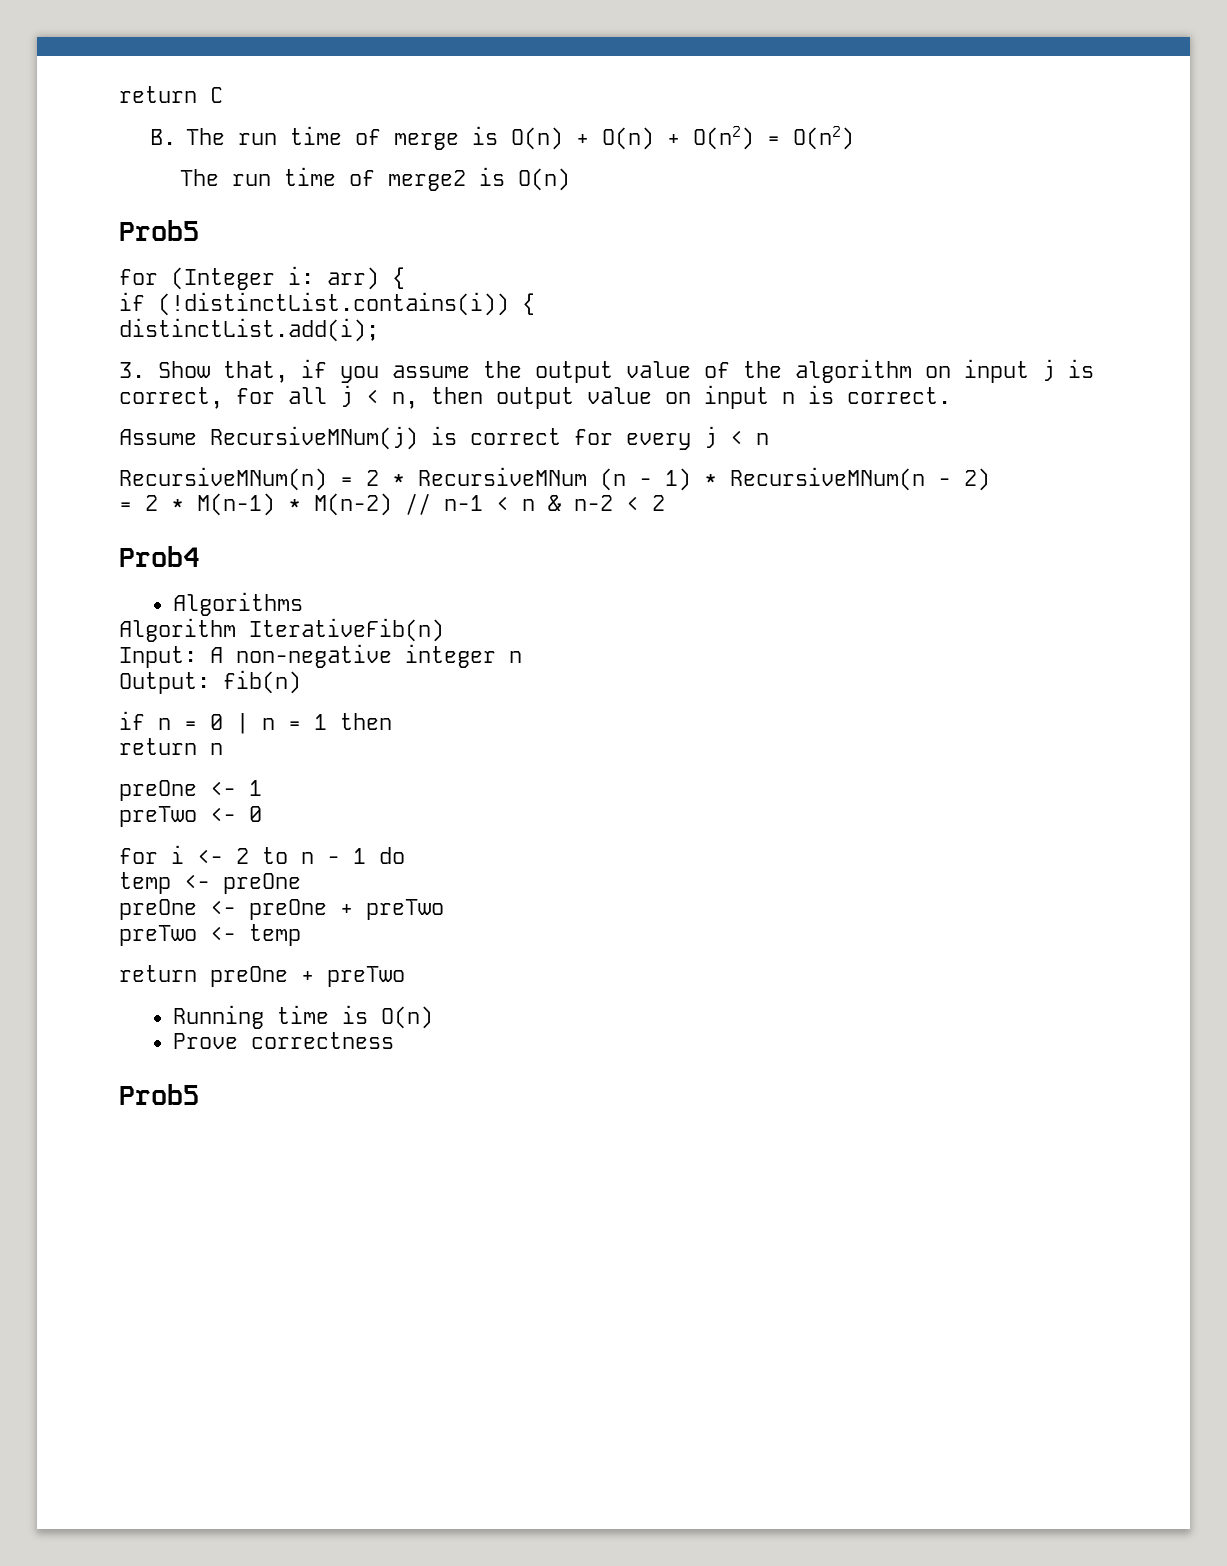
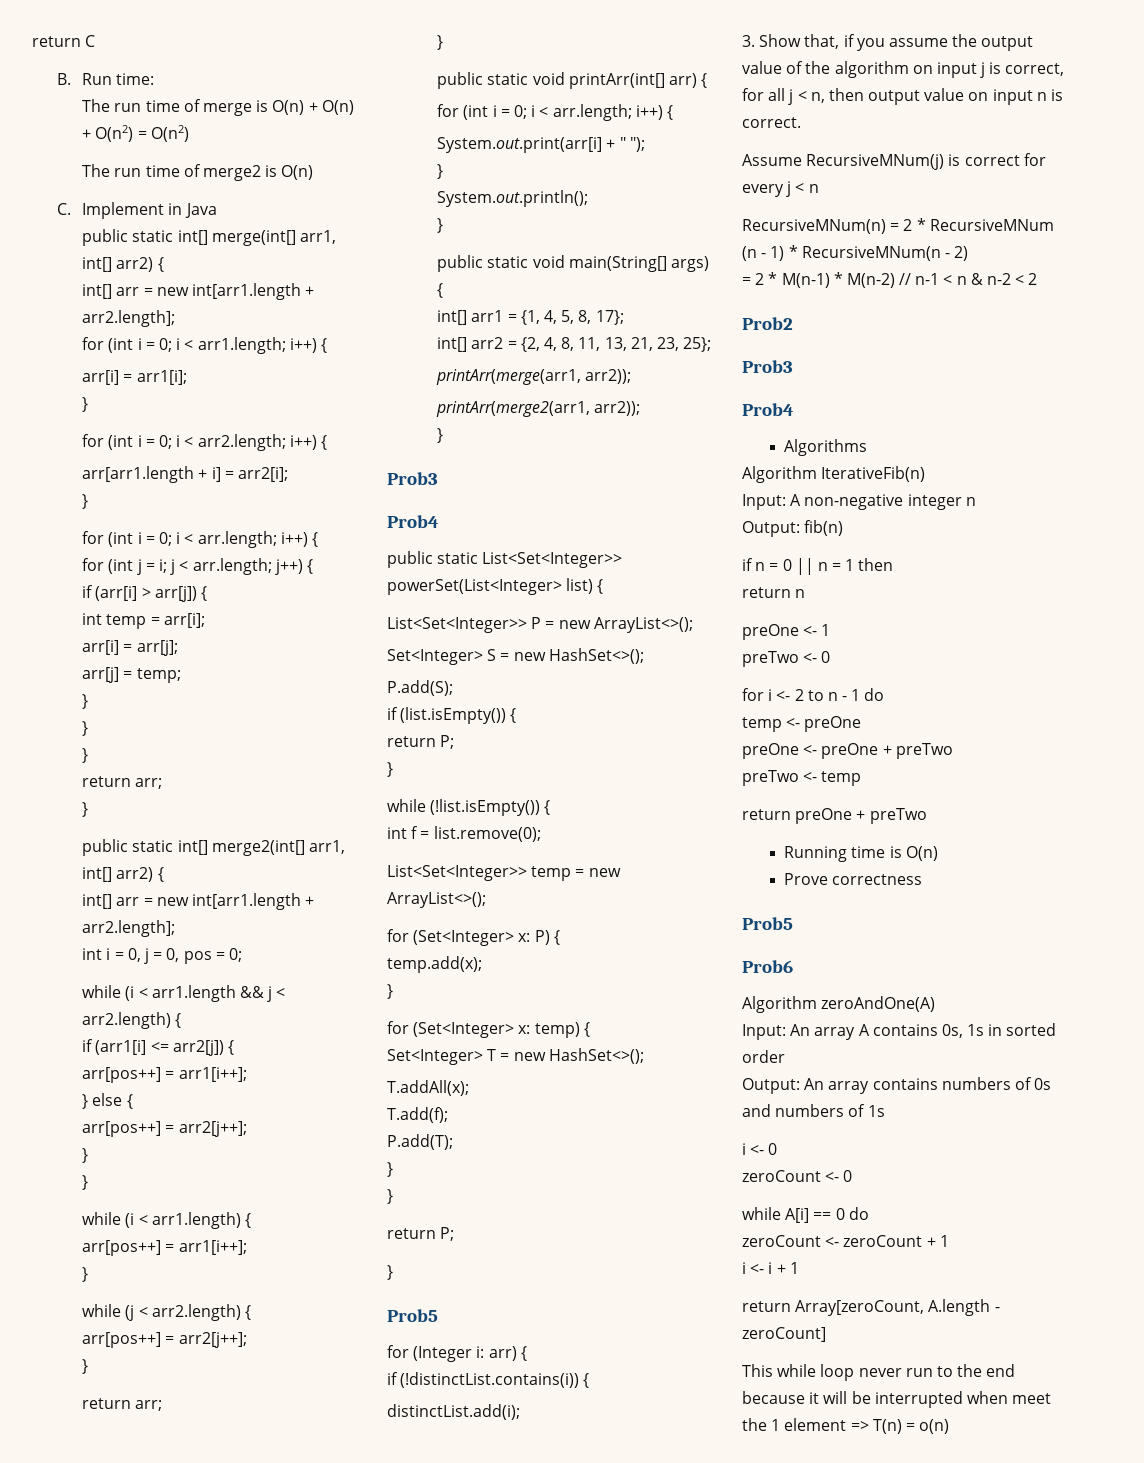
- B. The run time of merge is O(n) + O(n) + O(n2) = O(n2)
+ B. Run time:
+ The run time of merge is O(n) + O(n) + O(n2) = O(n2)
+ C. Implement in Java
+ public static int[] merge(int[] arr1, int[] arr2) {
+ int[] arr = new int[arr1.length + arr2.length];
+ for (int i = 0; i < arr1.length; i++) {
+ arr[i] = arr1[i];
+ }
+ for (int i = 0; i < arr2.length; i++) {
+ arr[arr1.length + i] = arr2[i];
+ }
+ for (int i = 0; i < arr.length; i++) {
+ for (int j = i; j < arr.length; j++) {
+ if (arr[i] > arr[j]) {
+ int temp = arr[i];
+ arr[i] = arr[j];
+ arr[j] = temp;
+ }
+ }
+ }
+ return arr;
+ }
+ public static int[] merge2(int[] arr1, int[] arr2) {
+ int[] arr = new int[arr1.length + arr2.length];
+ int i = 0, j = 0, pos = 0;
+ while (i < arr1.length && j < arr2.length) {
+ if (arr1[i] <= arr2[j]) {
+ arr[pos++] = arr1[i++];
+ } else {
+ arr[pos++] = arr2[j++];
+ }
+ }
+ while (i < arr1.length) {
+ arr[pos++] = arr1[i++];
+ }
+ while (j < arr2.length) {
+ arr[pos++] = arr2[j++];
+ }
+ return arr;
+ }
+ public static void printArr(int[] arr) {
+ for (int i = 0; i < arr.length; i++) {
+ System.out.print(arr[i] + " ");
+ }
+ System.out.println();
+ }
+ public static void main(String[] args) {
+ int[] arr1 = {1, 4, 5, 8, 17};
+ int[] arr2 = {2, 4, 8, 11, 13, 21, 23, 25};
+ printArr(merge(arr1, arr2));
+ printArr(merge2(arr1, arr2));
+ }
+ Prob3
+ Prob4
+ public static List<Set<Integer>> powerSet(List<Integer> list) {
+ List<Set<Integer>> P = new ArrayList<>();
+ Set<Integer> S = new HashSet<>();
+ P.add(S);
+ if (list.isEmpty()) {
+ return P;
+ }
+ while (!list.isEmpty()) {
+ int f = list.remove(0);
+ List<Set<Integer>> temp = new ArrayList<>();
+ for (Set<Integer> x: P) {
+ temp.add(x);
+ }
+ for (Set<Integer> x: temp) {
+ Set<Integer> T = new HashSet<>();
+ T.addAll(x);
+ T.add(f);
+ P.add(T);
+ }
+ }
+ return P;
+ }
+ Prob2
+ Prob3
- if n = 0 | n = 1 then
+ if n = 0 || n = 1 then
+ Prob6
+ Algorithm zeroAndOne(A)
+ Input: An array A contains 0s, 1s in sorted order
+ Output: An array contains numbers of 0s and numbers of 1s
+ i <- 0
+ zeroCount <- 0
+ while A[i] == 0 do
+ zeroCount <- zeroCount + 1
+ i <- i + 1
+ return Array[zeroCount, A.length - zeroCount]
+ This while loop never run to the end because it will be interrupted when meet the 1 element => T(n) = o(n)

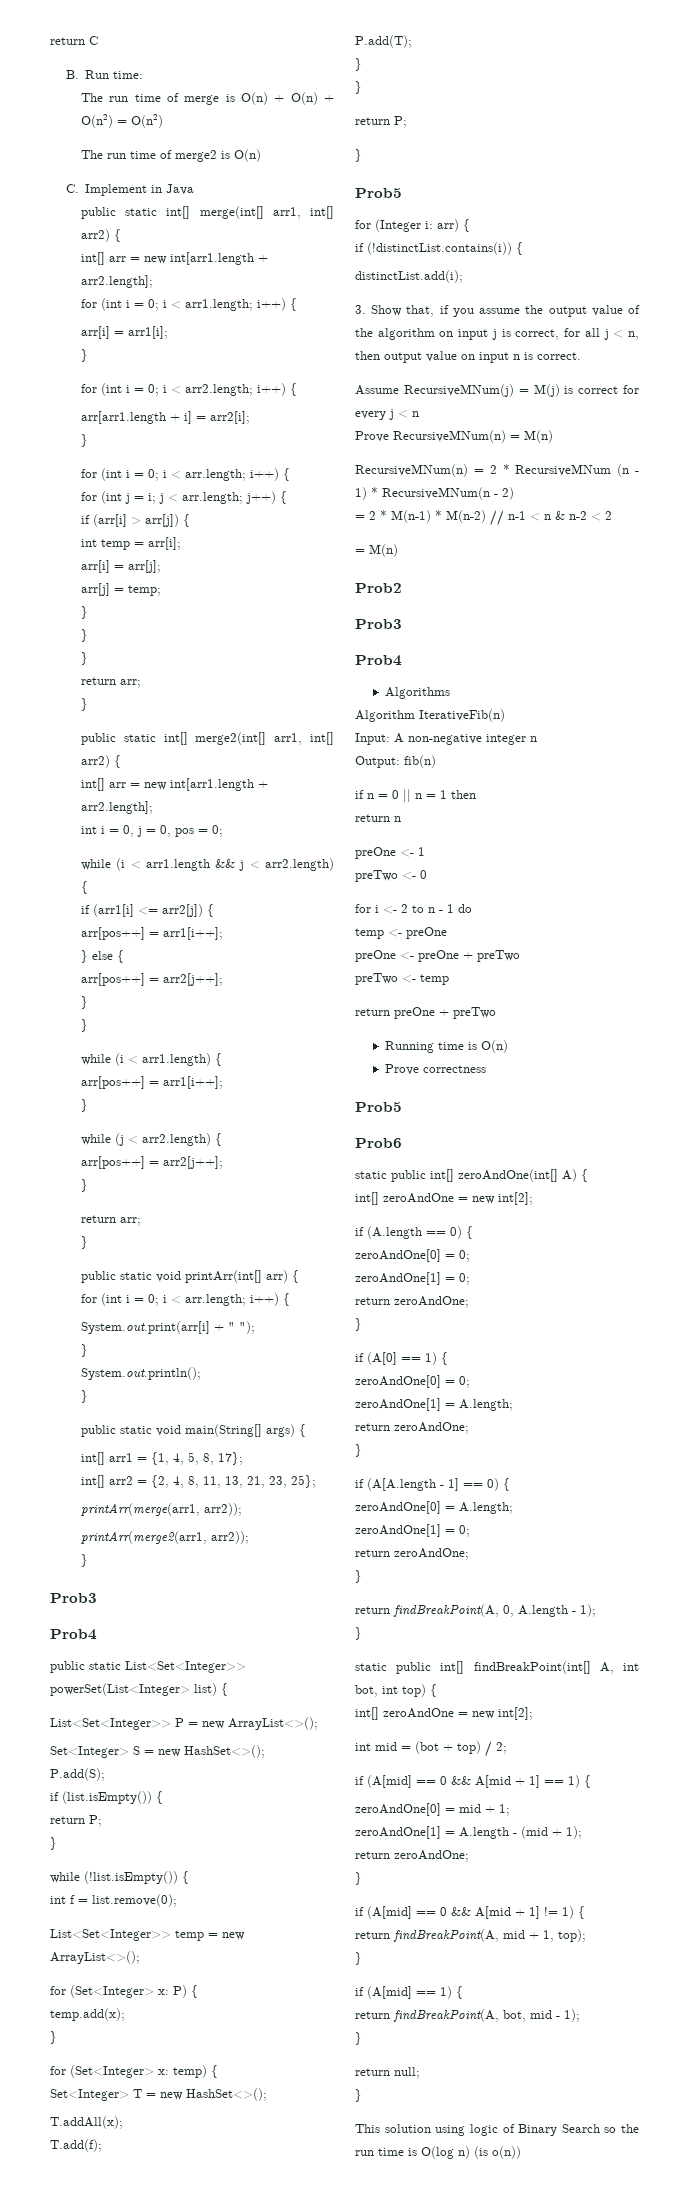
- Assume RecursiveMNum(j) is correct for every j < n
+ Assume RecursiveMNum(j) = M(j) is correct for every j < n
+ Prove RecursiveMNum(n) = M(n)
  = 2 * M(n-1) * M(n-2) // n-1 < n & n-2 < 2
+ = M(n)
- Algorithm zeroAndOne(A)
- Input: An array A contains 0s, 1s in sorted order
- Output: An array contains numbers of 0s and numbers of 1s
- i <- 0
- zeroCount <- 0
- while A[i] == 0 do
- zeroCount <- zeroCount + 1
- i <- i + 1
- return Array[zeroCount, A.length - zeroCount]
- This while loop never run to the end because it will be interrupted when meet the 1 element => T(n) = o(n)
+ static public int[] zeroAndOne(int[] A) {
+ int[] zeroAndOne = new int[2];
+ if (A.length == 0) {
+ zeroAndOne[0] = 0;
+ zeroAndOne[1] = 0;
+ return zeroAndOne;
+ }
+ if (A[0] == 1) {
+ zeroAndOne[0] = 0;
+ zeroAndOne[1] = A.length;
+ return zeroAndOne;
+ }
+ if (A[A.length - 1] == 0) {
+ zeroAndOne[0] = A.length;
+ zeroAndOne[1] = 0;
+ return zeroAndOne;
+ }
+ return findBreakPoint(A, 0, A.length - 1);
+ }
+ static public int[] findBreakPoint(int[] A, int bot, int top) {
+ int[] zeroAndOne = new int[2];
+ int mid = (bot + top) / 2;
+ if (A[mid] == 0 && A[mid + 1] == 1) {
+ zeroAndOne[0] = mid + 1;
+ zeroAndOne[1] = A.length - (mid + 1);
+ return zeroAndOne;
+ }
+ if (A[mid] == 0 && A[mid + 1] != 1) {
+ return findBreakPoint(A, mid + 1, top);
+ }
+ if (A[mid] == 1) {
+ return findBreakPoint(A, bot, mid - 1);
+ }
+ return null;
+ }
+ This solution using logic of Binary Search so the run time is O(log n) (is o(n))

